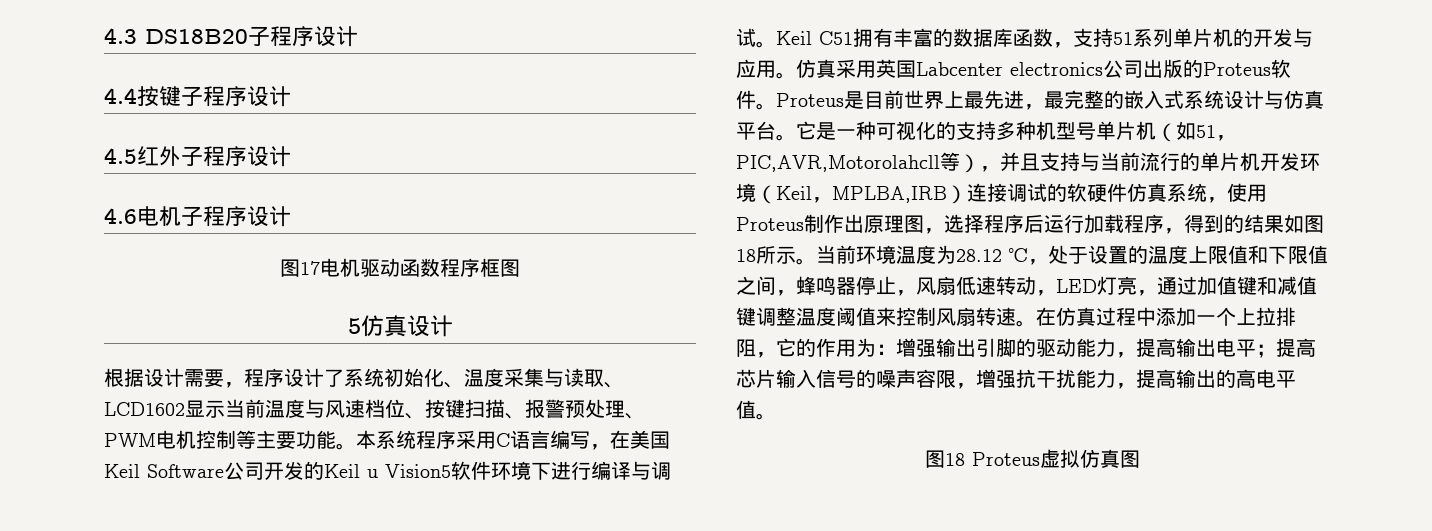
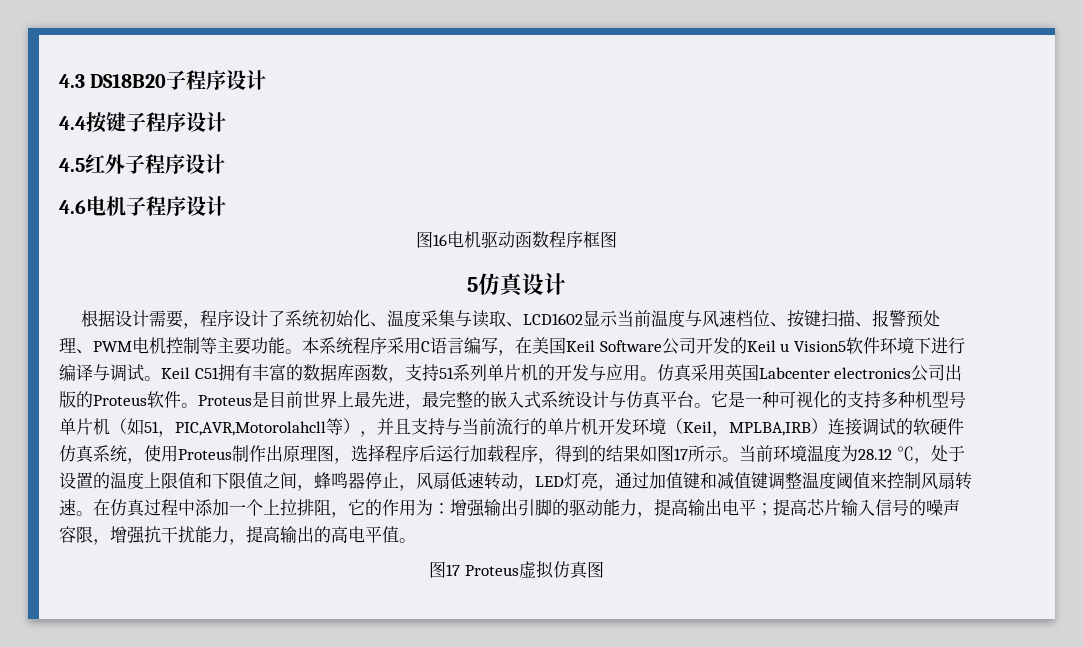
- 图17电机驱动函数程序框图
+ 图16电机驱动函数程序框图
- 它是一种可视化的支持多种机型号单片机（如51，PIC,AVR,Motorolahcll等），并且支持与当前流行的单片机开发环境（Keil，MPLBA,IRB）连接调试的软硬件仿真系统，使用Proteus制作出原理图，选择程序后运行加载程序，得到的结果如图18所示。
+ 它是一种可视化的支持多种机型号单片机（如51，PIC,AVR,Motorolahcll等），并且支持与当前流行的单片机开发环境（Keil，MPLBA,IRB）连接调试的软硬件仿真系统，使用Proteus制作出原理图，选择程序后运行加载程序，得到的结果如图17所示。
- 图18 Proteus虚拟仿真图
+ 图17 Proteus虚拟仿真图

